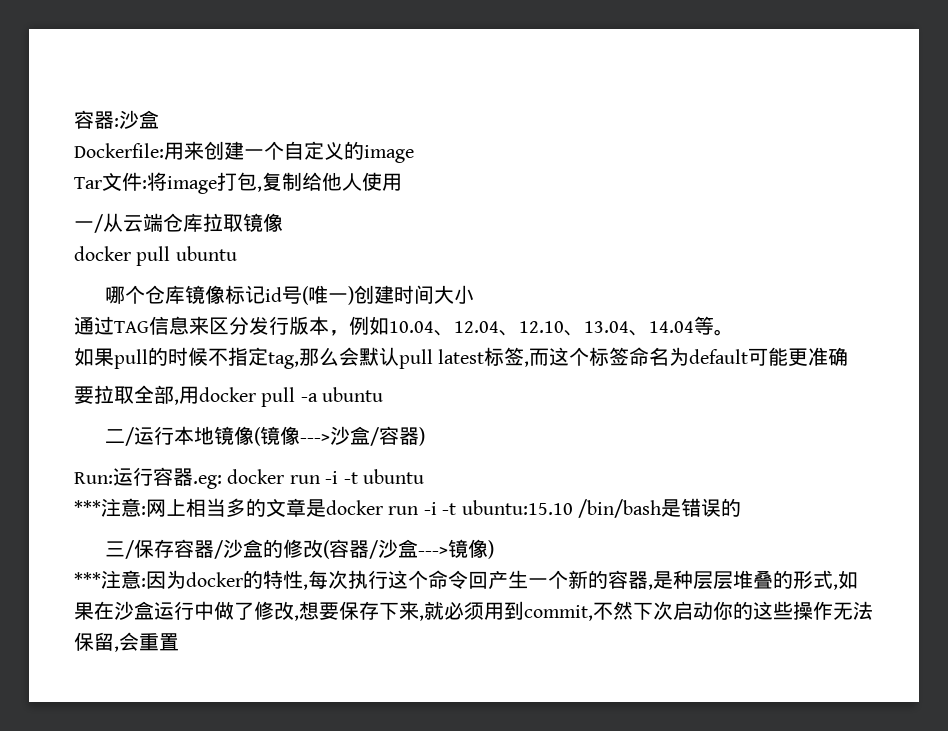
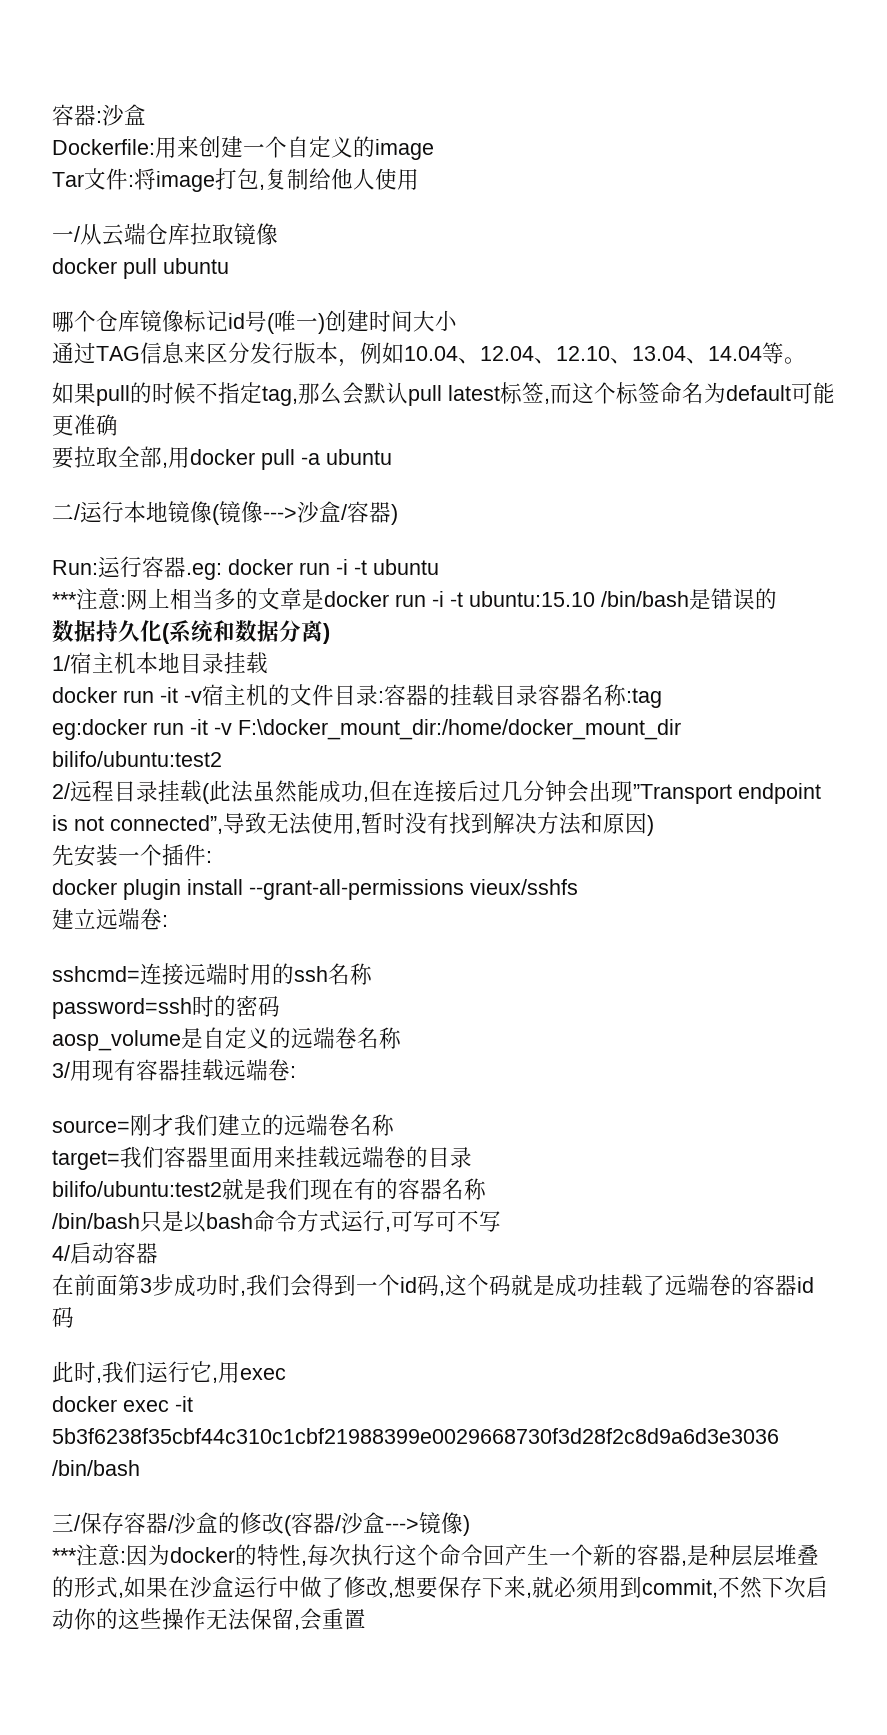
+ 数据持久化(系统和数据分离)
+ 1/宿主机本地目录挂载
+ docker run -it -v宿主机的文件目录:容器的挂载目录容器名称:tag
+ eg:docker run -it -v F:\docker_mount_dir:/home/docker_mount_dir bilifo/ubuntu:test2
+ 2/远程目录挂载(此法虽然能成功,但在连接后过几分钟会出现”Transport endpoint is not connected”,导致无法使用,暂时没有找到解决方法和原因)
+ 先安装一个插件:
+ docker plugin install --grant-all-permissions vieux/sshfs
+ 建立远端卷:
+ sshcmd=连接远端时用的ssh名称
+ password=ssh时的密码
+ aosp_volume是自定义的远端卷名称
+ 3/用现有容器挂载远端卷:
+ source=刚才我们建立的远端卷名称
+ target=我们容器里面用来挂载远端卷的目录
+ bilifo/ubuntu:test2就是我们现在有的容器名称
+ /bin/bash只是以bash命令方式运行,可写可不写
+ 4/启动容器
+ 在前面第3步成功时,我们会得到一个id码,这个码就是成功挂载了远端卷的容器id码
+ 此时,我们运行它,用exec
+ docker exec -it 5b3f6238f35cbf44c310c1cbf21988399e0029668730f3d28f2c8d9a6d3e3036 /bin/bash

